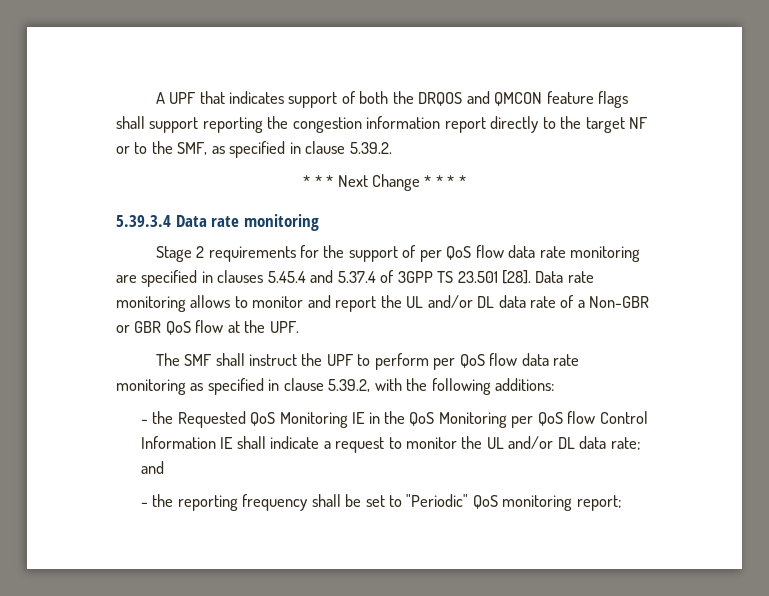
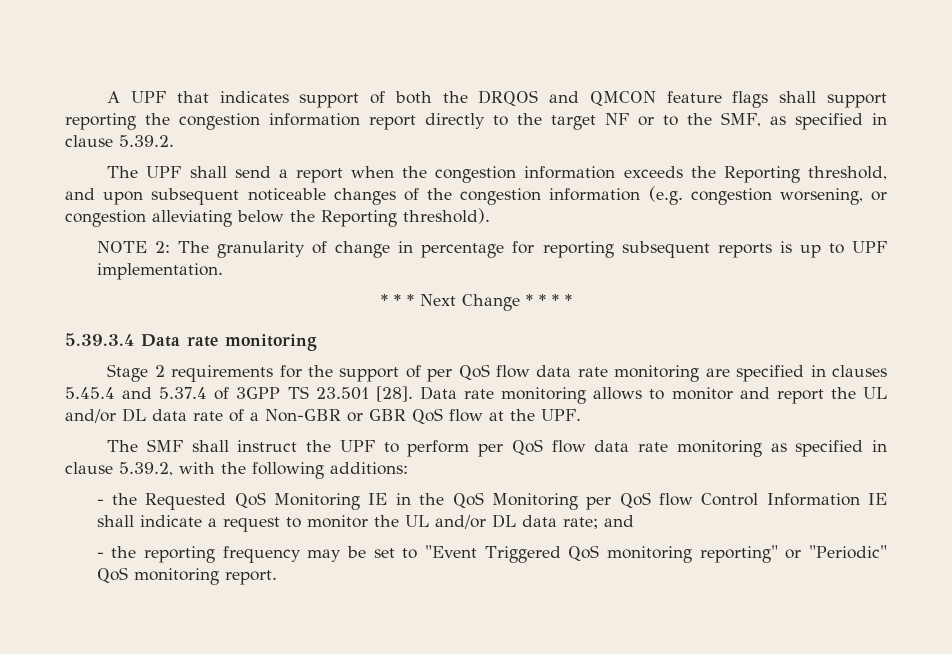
+ The UPF shall send a report when the congestion information exceeds the Reporting threshold, and upon subsequent noticeable changes of the congestion information (e.g. congestion worsening, or congestion alleviating below the Reporting threshold).
+ NOTE 2: The granularity of change in percentage for reporting subsequent reports is up to UPF implementation.
- - the reporting frequency shall be set to "Periodic" QoS monitoring report;
+ - the reporting frequency may be set to "Event Triggered QoS monitoring reporting" or "Periodic" QoS monitoring report.

